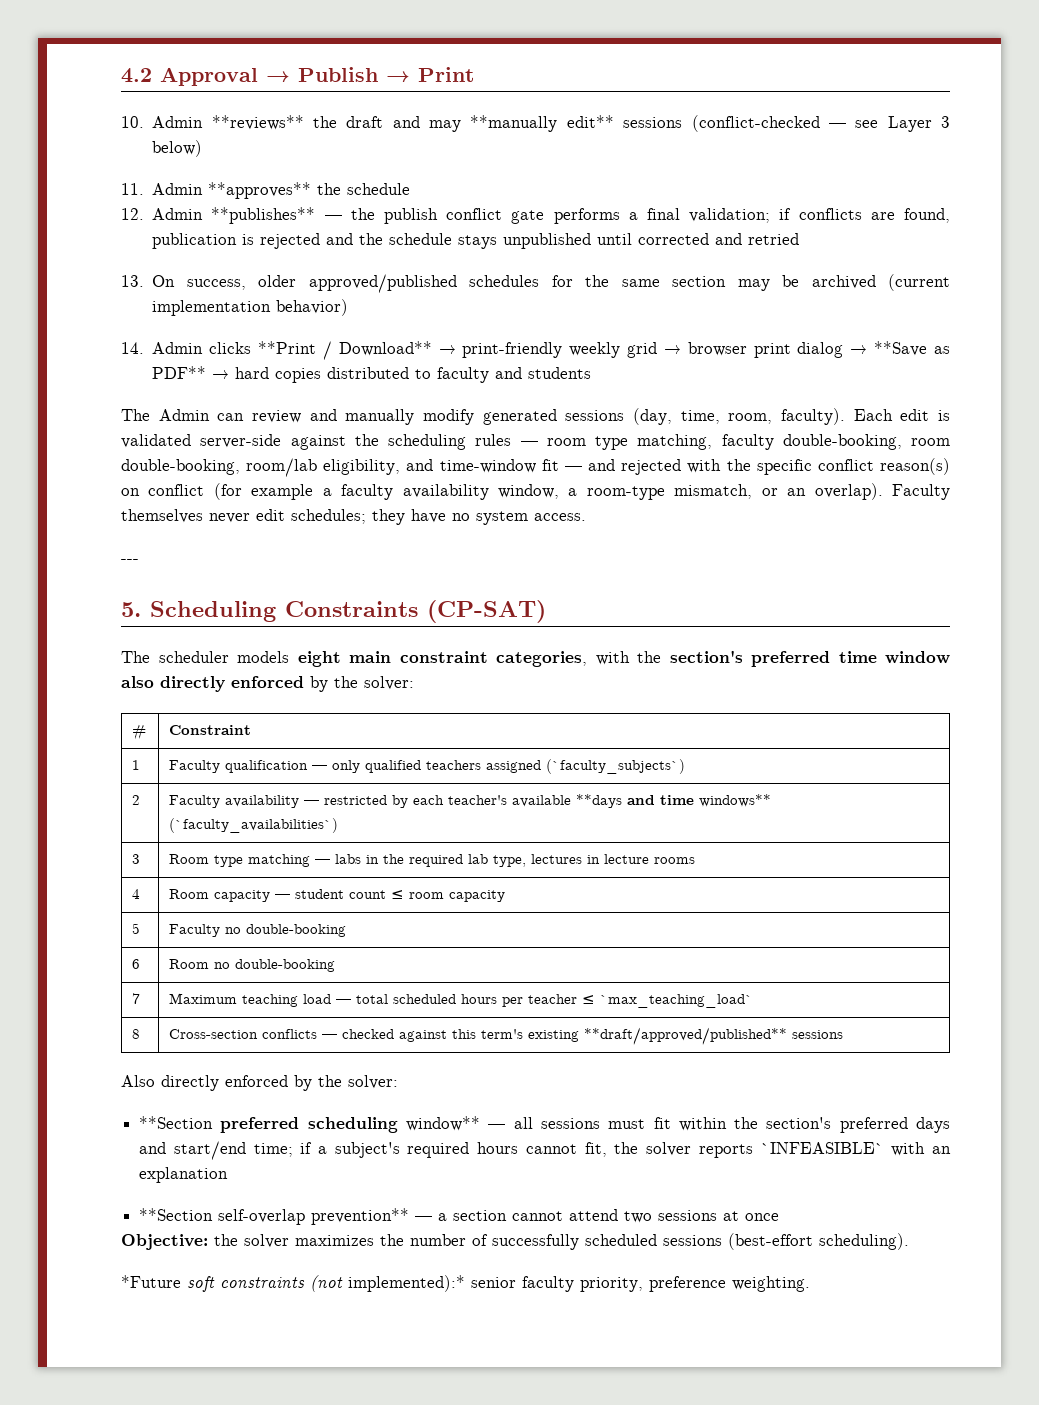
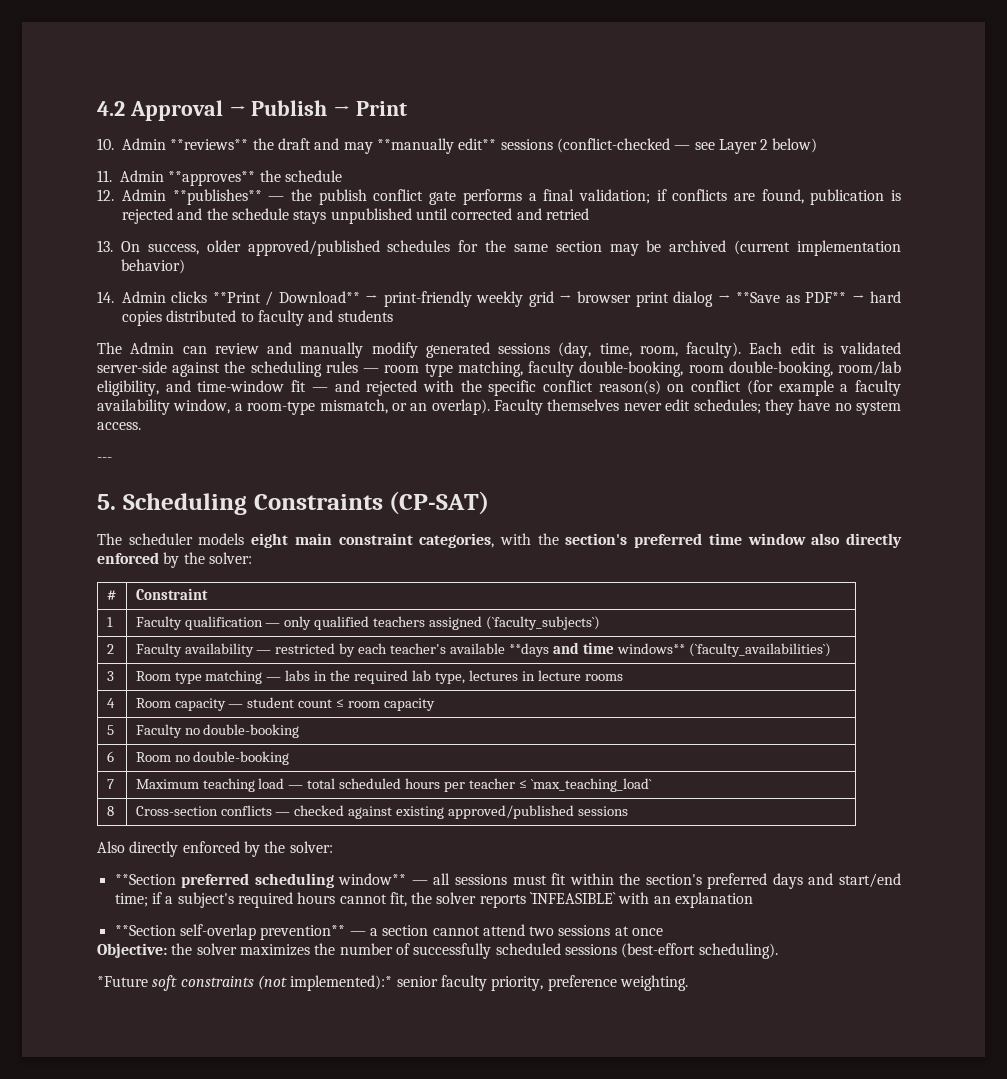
- 10. Admin **reviews** the draft and may **manually edit** sessions (conflict-checked — see Layer 3 below)
+ 10. Admin **reviews** the draft and may **manually edit** sessions (conflict-checked — see Layer 2 below)
- 8 | Cross-section conflicts — checked against this term's existing **draft/approved/published** sessions
+ 8 | Cross-section conflicts — checked against existing approved/published sessions

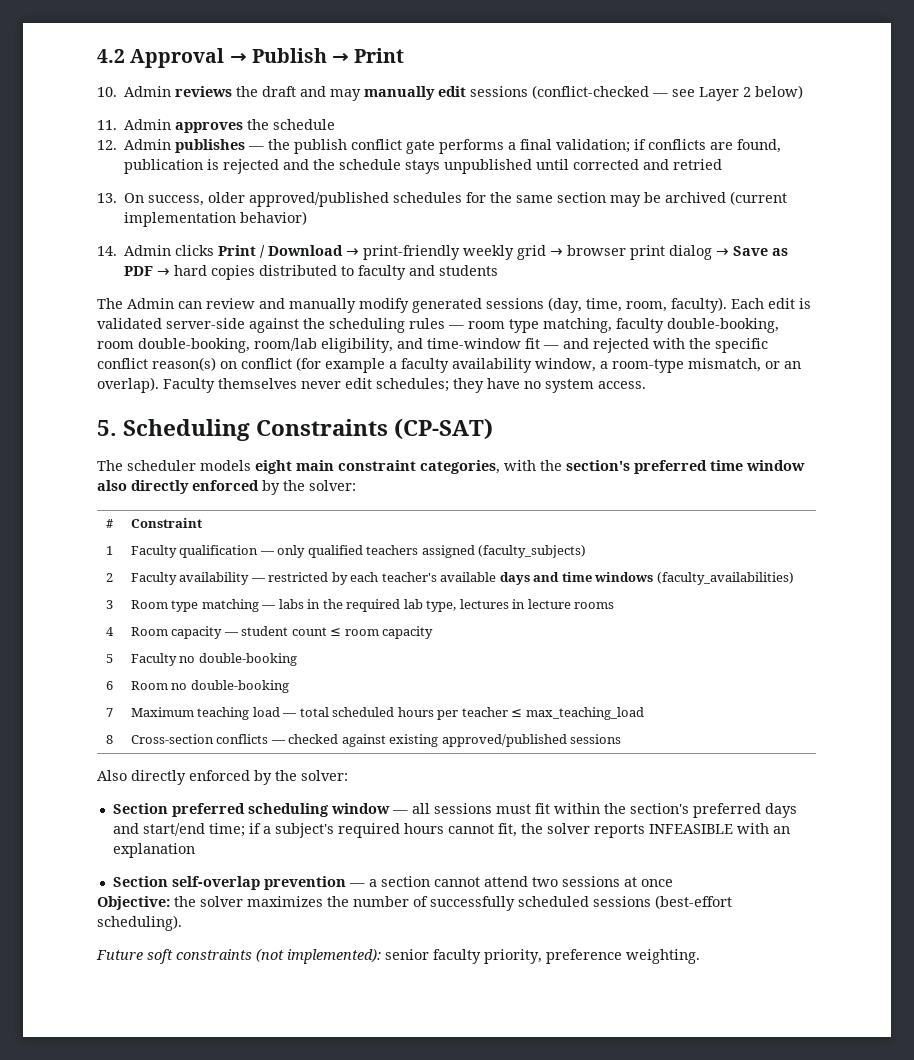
- 10. Admin **reviews** the draft and may **manually edit** sessions (conflict-checked — see Layer 2 below)
+ 10. Admin reviews the draft and may manually edit sessions (conflict-checked — see Layer 2 below)
- 11. Admin **approves** the schedule
+ 11. Admin approves the schedule
- 12. Admin **publishes** — the publish conflict gate performs a final validation; if conflicts are found, publication is rejected and the schedule stays unpublished until corrected and retried
+ 12. Admin publishes — the publish conflict gate performs a final validation; if conflicts are found, publication is rejected and the schedule stays unpublished until corrected and retried
- 14. Admin clicks **Print / Download** → print-friendly weekly grid → browser print dialog → **Save as PDF** → hard copies distributed to faculty and students
+ 14. Admin clicks Print / Download → print-friendly weekly grid → browser print dialog → Save as PDF → hard copies distributed to faculty and students
- ---
- 1 | Faculty qualification — only qualified teachers assigned (`faculty_subjects`)
+ 1 | Faculty qualification — only qualified teachers assigned (faculty_subjects)
- 2 | Faculty availability — restricted by each teacher's available **days and time windows** (`faculty_availabilities`)
+ 2 | Faculty availability — restricted by each teacher's available days and time windows (faculty_availabilities)
- 7 | Maximum teaching load — total scheduled hours per teacher ≤ `max_teaching_load`
+ 7 | Maximum teaching load — total scheduled hours per teacher ≤ max_teaching_load
- **Section preferred scheduling window** — all sessions must fit within the section's preferred days and start/end time; if a subject's required hours cannot fit, the solver reports `INFEASIBLE` with an explanation
+ Section preferred scheduling window — all sessions must fit within the section's preferred days and start/end time; if a subject's required hours cannot fit, the solver reports INFEASIBLE with an explanation
- **Section self-overlap prevention** — a section cannot attend two sessions at once
+ Section self-overlap prevention — a section cannot attend two sessions at once
- *Future soft constraints (not implemented):* senior faculty priority, preference weighting.
+ Future soft constraints (not implemented): senior faculty priority, preference weighting.

